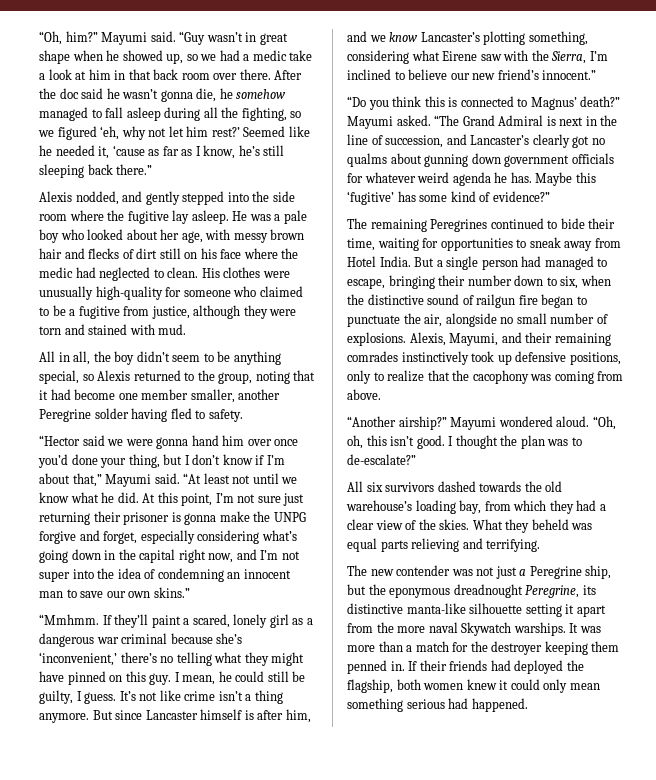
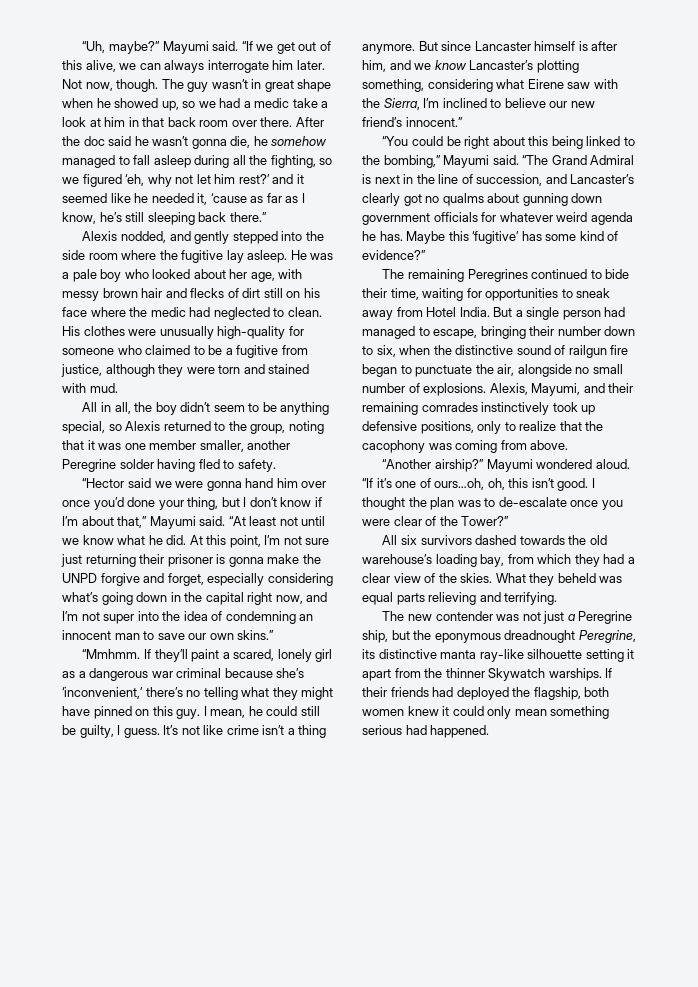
- “Oh, him?” Mayumi said. “Guy wasn’t in great shape when he showed up, so we had a medic take a look at him in that back room over there.
+ “Uh, maybe?” Mayumi said. “If we get out of this alive, we can always interrogate him later. Not now, though. The guy wasn’t in great shape when he showed up, so we had a medic take a look at him in that back room over there.
- After the doc said he wasn’t gonna die, he somehow managed to fall asleep during all the fighting, so we figured ‘eh, why not let him rest?’ Seemed like he needed it, ‘cause as far as I know, he’s still sleeping back there.”
+ After the doc said he wasn’t gonna die, he somehow managed to fall asleep during all the fighting, so we figured ‘eh, why not let him rest?’ and it seemed like he needed it, ‘cause as far as I know, he’s still sleeping back there.”
- All in all, the boy didn’t seem to be anything special, so Alexis returned to the group, noting that it had become one member smaller, another Peregrine solder having fled to safety.
+ All in all, the boy didn’t seem to be anything special, so Alexis returned to the group, noting that it was one member smaller, another Peregrine solder having fled to safety.
- At this point, I’m not sure just returning their prisoner is gonna make the UNPG forgive and forget, especially considering what’s going down in the capital right now, and I’m not super into the idea of condemning an innocent man to save our own skins.”
+ At this point, I’m not sure just returning their prisoner is gonna make the UNPD forgive and forget, especially considering what’s going down in the capital right now, and I’m not super into the idea of condemning an innocent man to save our own skins.”
- “Do you think this is connected to Magnus’ death?” Mayumi asked.
+ “You could be right about this being linked to the bombing,” Mayumi said.
- “Oh, oh, this isn’t good.
+ “If it’s one of ours…oh, oh, this isn’t good.
- I thought the plan was to de-escalate?”
+ I thought the plan was to de-escalate once you were clear of the Tower?”
- The new contender was not just a Peregrine ship, but the eponymous dreadnought Peregrine, its distinctive manta-like silhouette setting it apart from the more naval Skywatch warships. It was more than a match for the destroyer keeping them penned in.
+ The new contender was not just a Peregrine ship, but the eponymous dreadnought Peregrine, its distinctive manta ray-like silhouette setting it apart from the thinner Skywatch warships.

